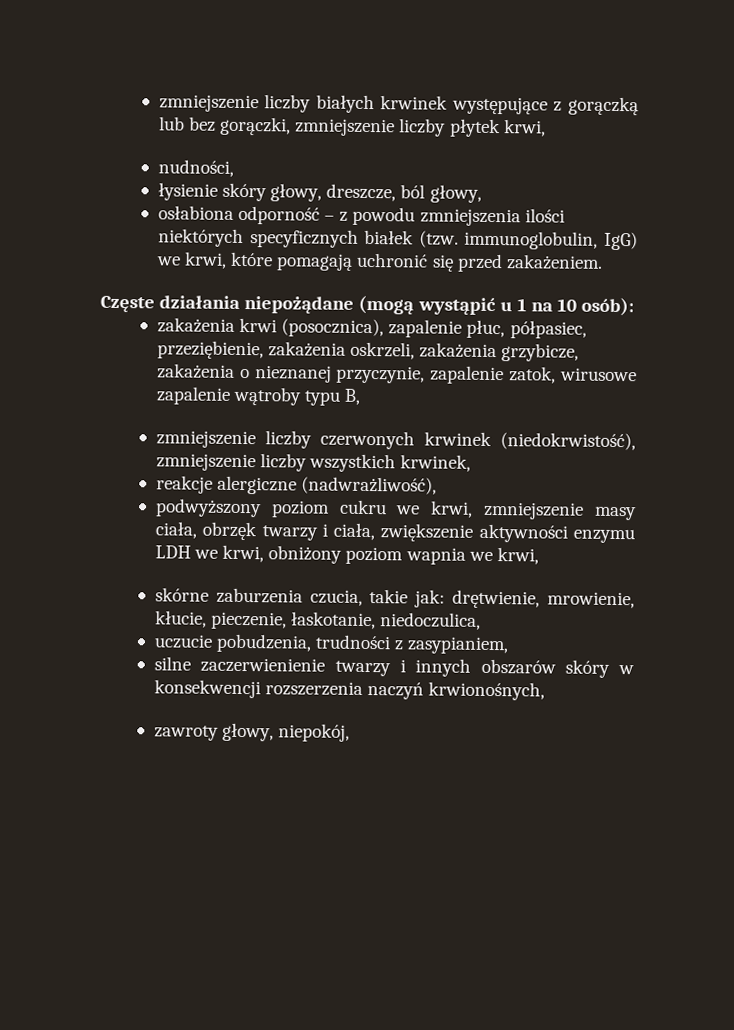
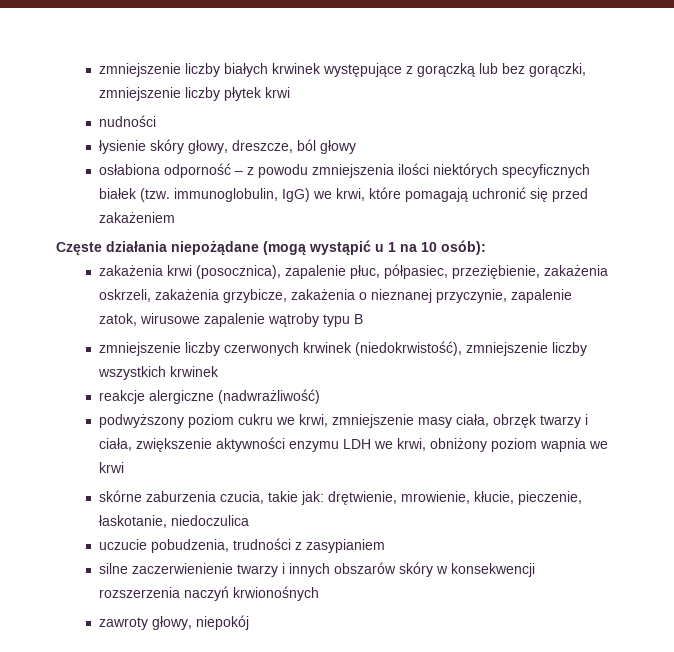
- zmniejszenie liczby białych krwinek występujące z gorączką lub bez gorączki, zmniejszenie liczby płytek krwi,
- nudności,
+ zmniejszenie liczby białych krwinek występujące z gorączką lub bez gorączki, zmniejszenie liczby płytek krwi
+ nudności
- łysienie skóry głowy, dreszcze, ból głowy,
+ łysienie skóry głowy, dreszcze, ból głowy
- osłabiona odporność – z powodu zmniejszenia ilości niektórych specyficznych białek (tzw. immunoglobulin, IgG) we krwi, które pomagają uchronić się przed zakażeniem.
+ osłabiona odporność – z powodu zmniejszenia ilości niektórych specyficznych białek (tzw. immunoglobulin, IgG) we krwi, które pomagają uchronić się przed zakażeniem
- zakażenia krwi (posocznica), zapalenie płuc, półpasiec, przeziębienie, zakażenia oskrzeli, zakażenia grzybicze, zakażenia o nieznanej przyczynie, zapalenie zatok, wirusowe zapalenie wątroby typu B,
+ zakażenia krwi (posocznica), zapalenie płuc, półpasiec, przeziębienie, zakażenia oskrzeli, zakażenia grzybicze, zakażenia o nieznanej przyczynie, zapalenie zatok, wirusowe zapalenie wątroby typu B
- zmniejszenie liczby czerwonych krwinek (niedokrwistość), zmniejszenie liczby wszystkich krwinek,
+ zmniejszenie liczby czerwonych krwinek (niedokrwistość), zmniejszenie liczby wszystkich krwinek
- reakcje alergiczne (nadwrażliwość),
+ reakcje alergiczne (nadwrażliwość)
- podwyższony poziom cukru we krwi, zmniejszenie masy ciała, obrzęk twarzy i ciała, zwiększenie aktywności enzymu LDH we krwi, obniżony poziom wapnia we krwi,
+ podwyższony poziom cukru we krwi, zmniejszenie masy ciała, obrzęk twarzy i ciała, zwiększenie aktywności enzymu LDH we krwi, obniżony poziom wapnia we krwi
- skórne zaburzenia czucia, takie jak: drętwienie, mrowienie, kłucie, pieczenie, łaskotanie, niedoczulica,
+ skórne zaburzenia czucia, takie jak: drętwienie, mrowienie, kłucie, pieczenie, łaskotanie, niedoczulica
- uczucie pobudzenia, trudności z zasypianiem,
+ uczucie pobudzenia, trudności z zasypianiem
- silne zaczerwienienie twarzy i innych obszarów skóry w konsekwencji rozszerzenia naczyń krwionośnych,
+ silne zaczerwienienie twarzy i innych obszarów skóry w konsekwencji rozszerzenia naczyń krwionośnych
- zawroty głowy, niepokój,
+ zawroty głowy, niepokój

